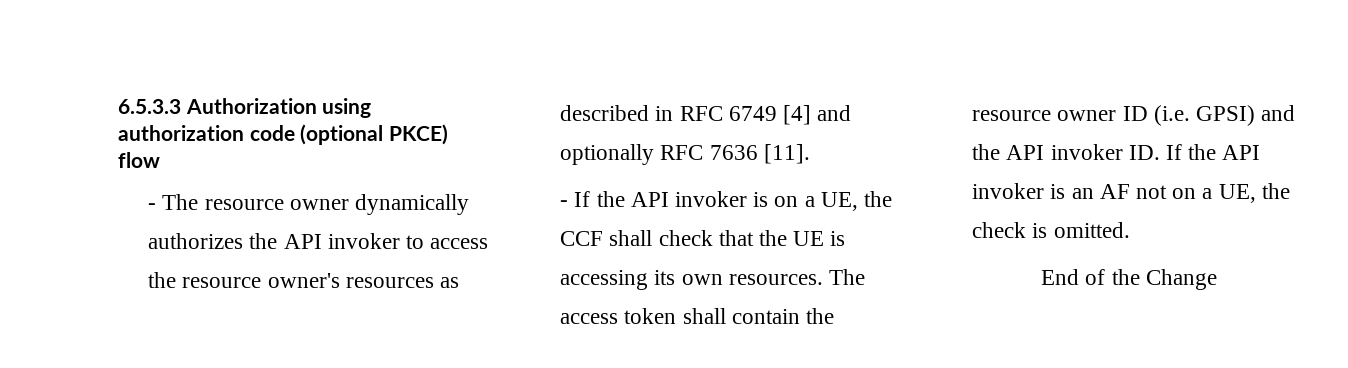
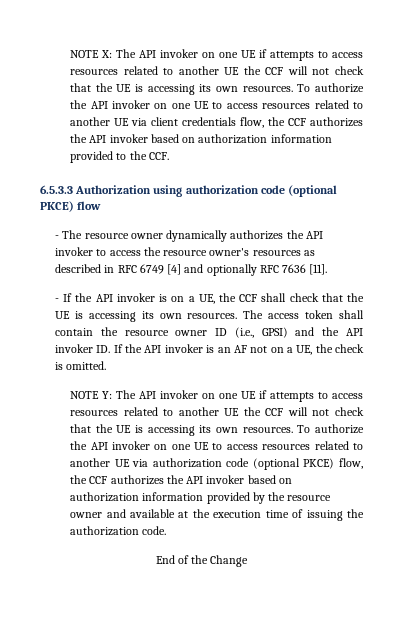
+ NOTE X: The API invoker on one UE if attempts to access resources related to another UE the CCF will not check that the UE is accessing its own resources. To authorize the API invoker on one UE to access resources related to another UE via client credentials flow, the CCF authorizes the API invoker based on authorization information provided to the CCF.
- The access token shall contain the resource owner ID (i.e. GPSI) and the API invoker ID. If the API invoker is an AF not on a UE, the check is omitted.
+ The access token shall contain the resource owner ID (i.e., GPSI) and the API invoker ID. If the API invoker is an AF not on a UE, the check is omitted.
+ NOTE Y: The API invoker on one UE if attempts to access resources related to another UE the CCF will not check that the UE is accessing its own resources. To authorize the API invoker on one UE to access resources related to another UE via authorization code (optional PKCE) flow, the CCF authorizes the API invoker based on authorization information provided by the resource owner and available at the execution time of issuing the authorization code.

